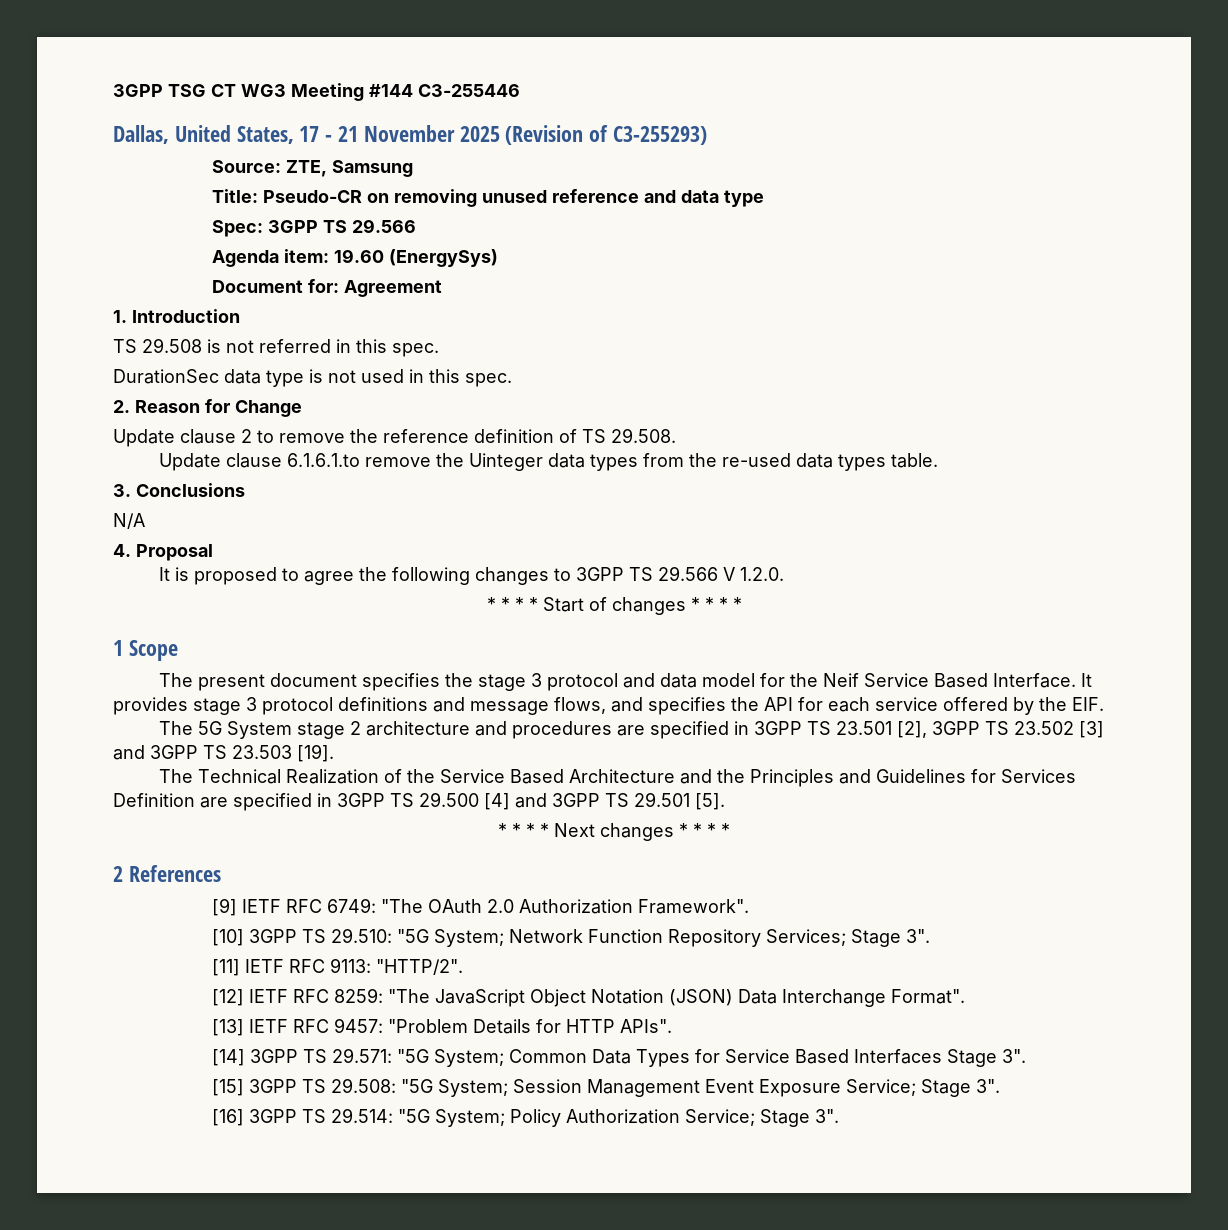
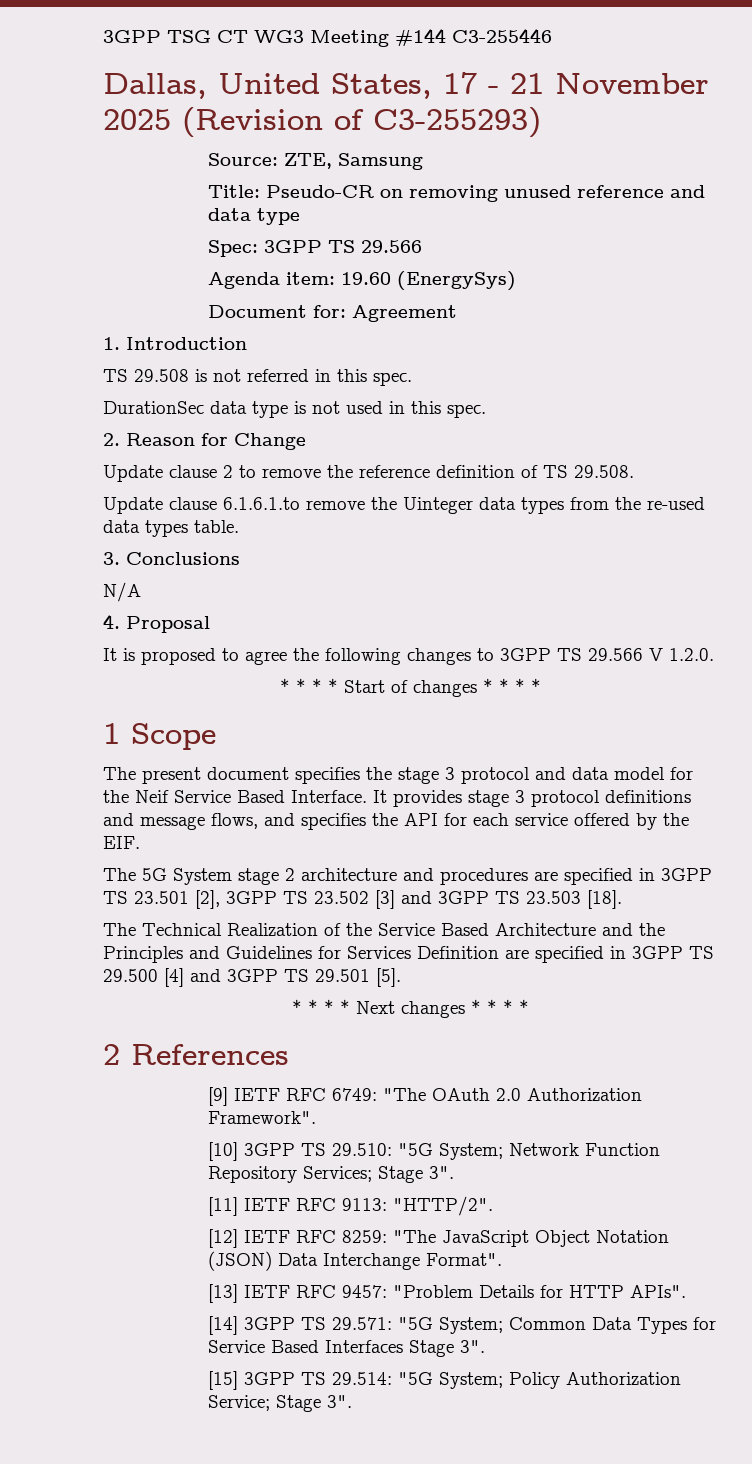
- The 5G System stage 2 architecture and procedures are specified in 3GPP TS 23.501 [2], 3GPP TS 23.502 [3] and 3GPP TS 23.503 [19].
+ The 5G System stage 2 architecture and procedures are specified in 3GPP TS 23.501 [2], 3GPP TS 23.502 [3] and 3GPP TS 23.503 [18].
- [15] 3GPP TS 29.508: "5G System; Session Management Event Exposure Service; Stage 3".
- [16] 3GPP TS 29.514: "5G System; Policy Authorization Service; Stage 3".
+ [15] 3GPP TS 29.514: "5G System; Policy Authorization Service; Stage 3".

